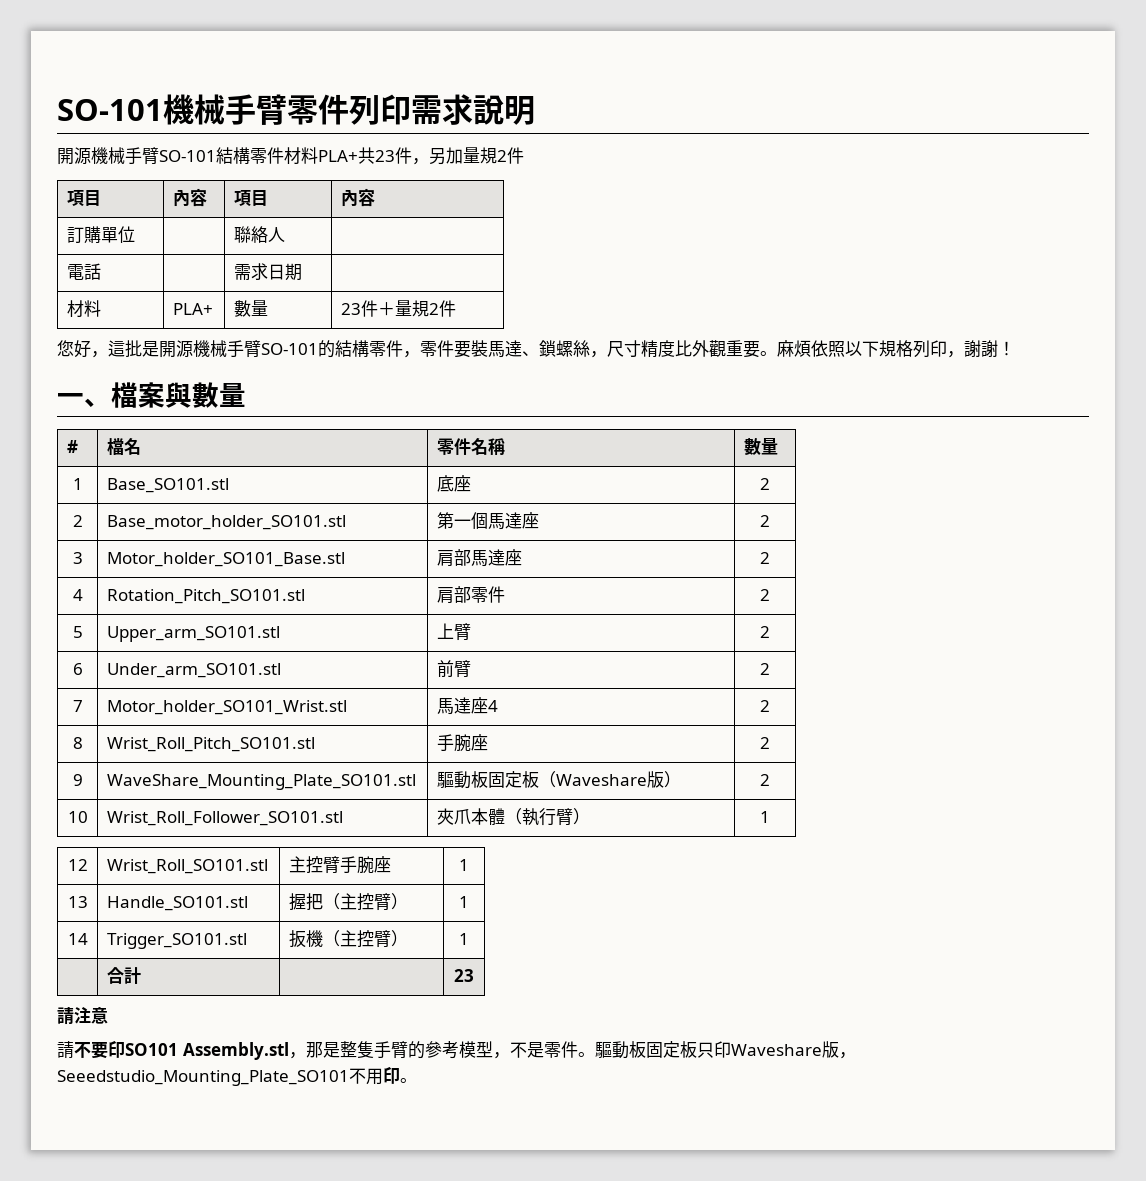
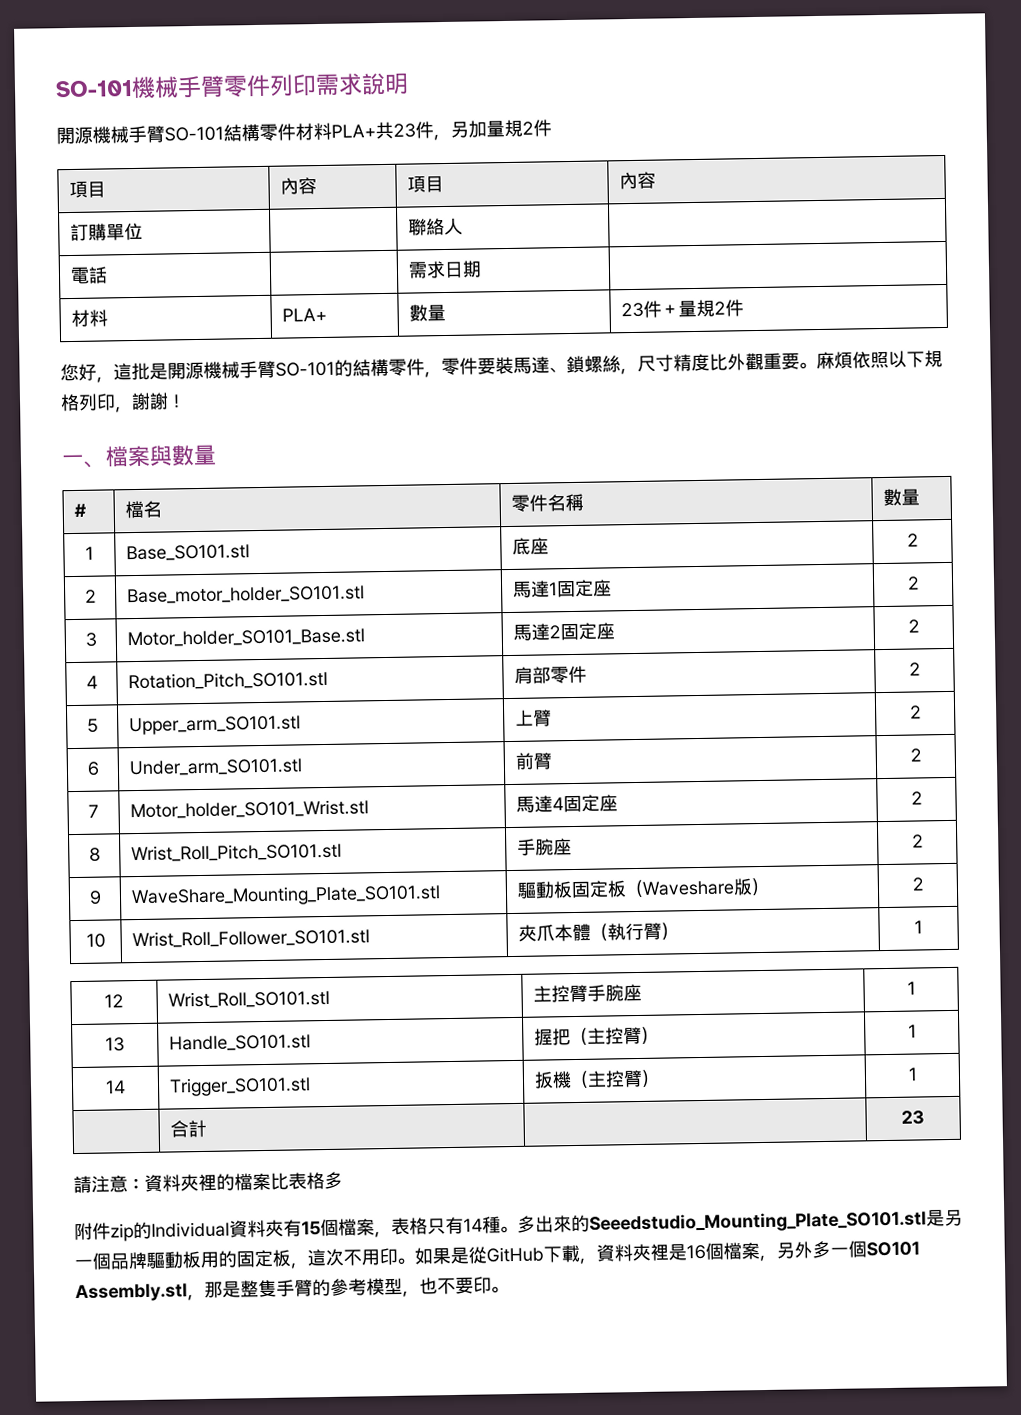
- 2 | Base_motor_holder_SO101.stl | 第一個馬達座 | 2
+ 2 | Base_motor_holder_SO101.stl | 馬達1固定座 | 2
- 3 | Motor_holder_SO101_Base.stl | 肩部馬達座 | 2
+ 3 | Motor_holder_SO101_Base.stl | 馬達2固定座 | 2
- 7 | Motor_holder_SO101_Wrist.stl | 馬達座4 | 2
+ 7 | Motor_holder_SO101_Wrist.stl | 馬達4固定座 | 2
- 請注意
- 請不要印SO101 Assembly.stl，那是整隻手臂的參考模型，不是零件。驅動板固定板只印Waveshare版，Seeedstudio_Mounting_Plate_SO101不用印。
+ 請注意：資料夾裡的檔案比表格多
+ 附件zip的Individual資料夾有15個檔案，表格只有14種。多出來的Seeedstudio_Mounting_Plate_SO101.stl是另一個品牌驅動板用的固定板，這次不用印。如果是從GitHub下載，資料夾裡是16個檔案，另外多一個SO101 Assembly.stl，那是整隻手臂的參考模型，也不要印。

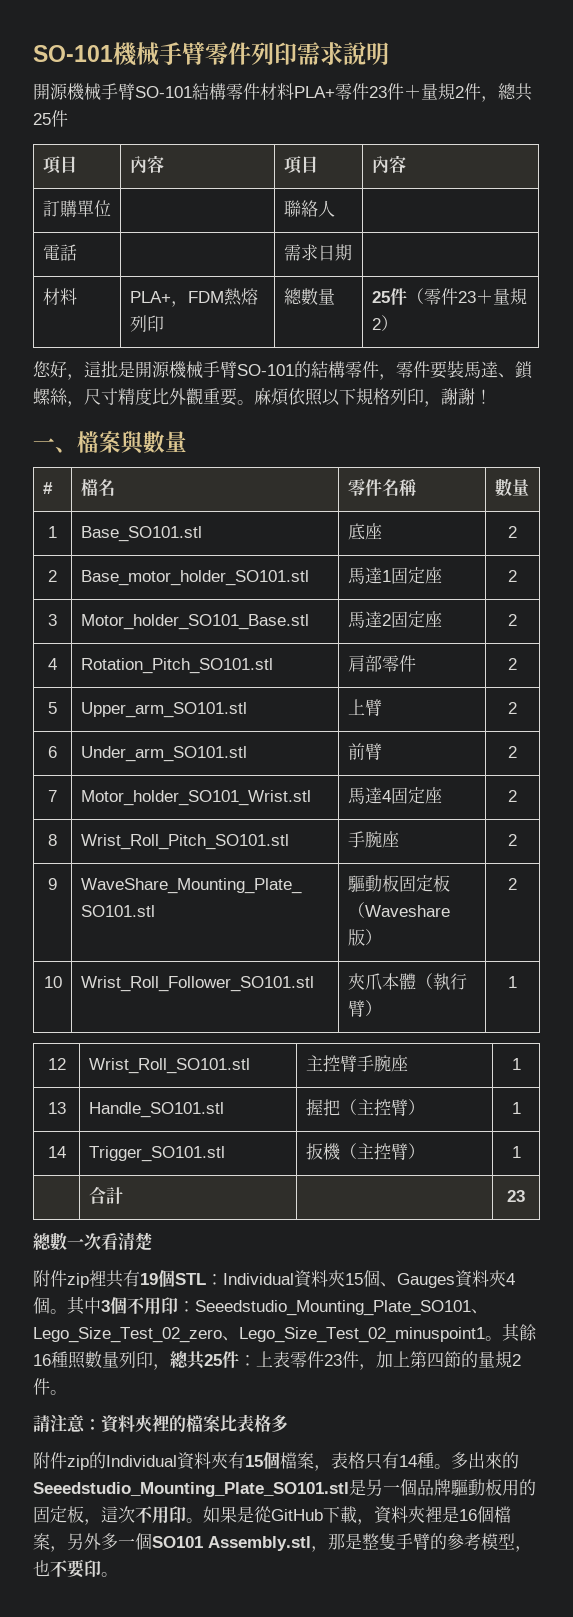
- 開源機械手臂SO-101結構零件材料PLA+共23件，另加量規2件
+ 開源機械手臂SO-101結構零件材料PLA+零件23件＋量規2件，總共25件
- 材料 | PLA+ | 數量 | 23件＋量規2件
+ 材料 | PLA+，FDM熱熔列印 | 總數量 | 25件（零件23＋量規2）
+ 總數一次看清楚
+ 附件zip裡共有19個STL：Individual資料夾15個、Gauges資料夾4個。其中3個不用印：Seeedstudio_Mounting_Plate_SO101、Lego_Size_Test_02_zero、Lego_Size_Test_02_minuspoint1。其餘16種照數量列印，總共25件：上表零件23件，加上第四節的量規2件。

